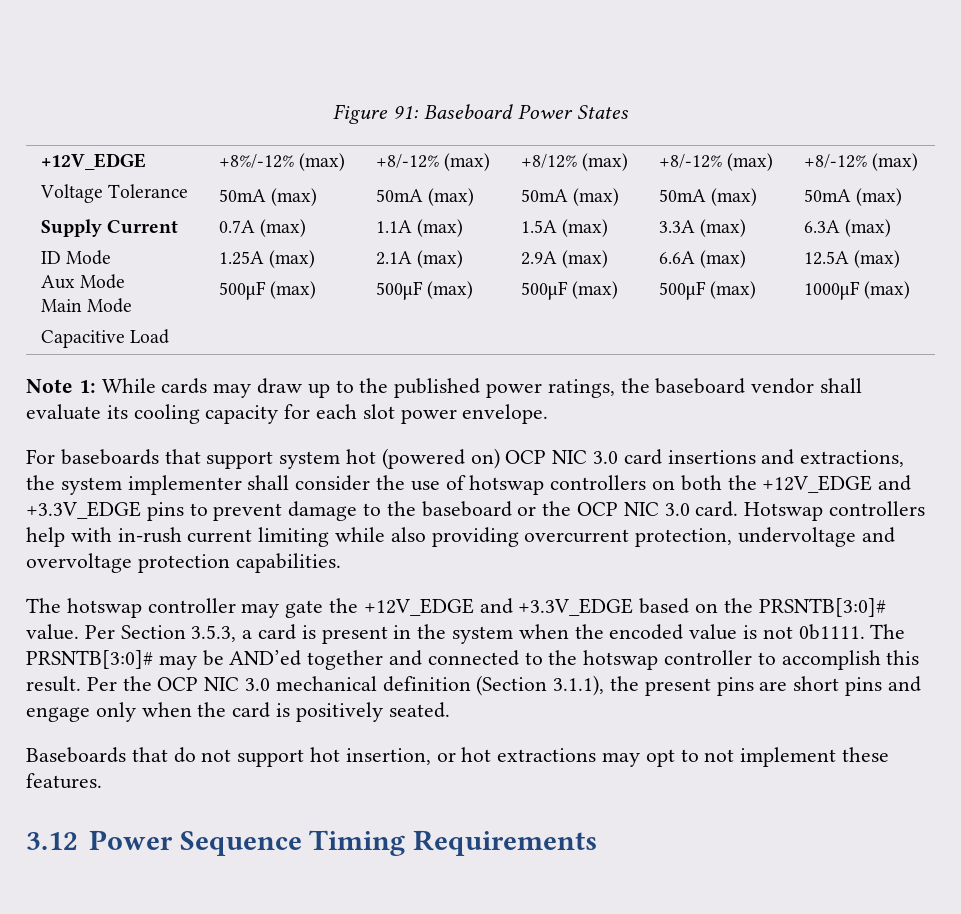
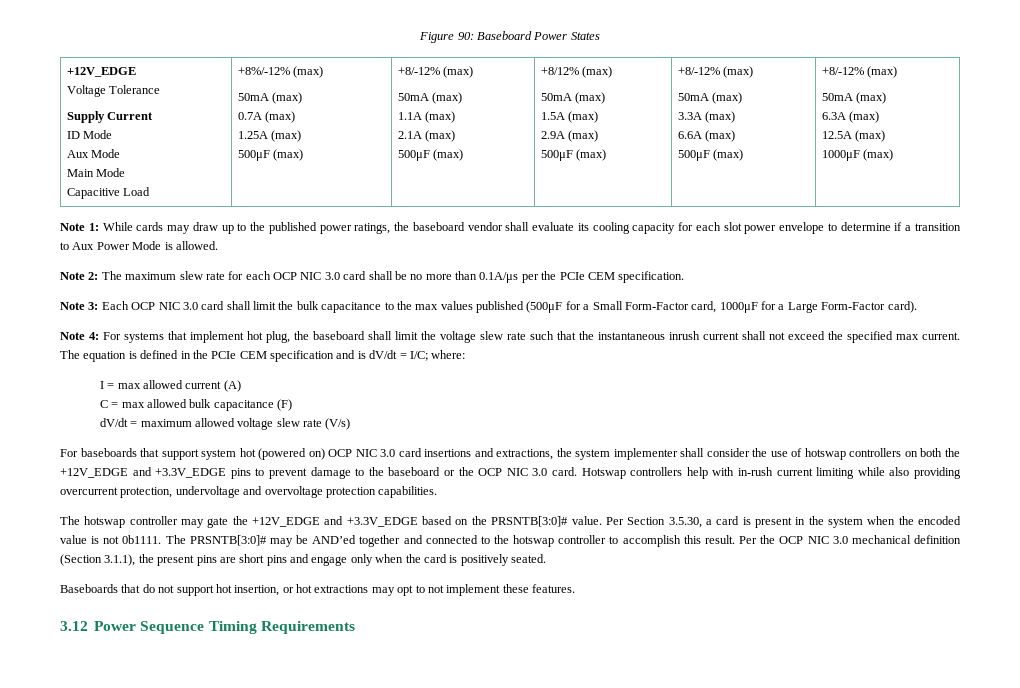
- Figure 91: Baseboard Power States
+ Figure 90: Baseboard Power States
- Note 1: While cards may draw up to the published power ratings, the baseboard vendor shall evaluate its cooling capacity for each slot power envelope.
+ Note 1: While cards may draw up to the published power ratings, the baseboard vendor shall evaluate its cooling capacity for each slot power envelope to determine if a transition to Aux Power Mode is allowed.
+ Note 2: The maximum slew rate for each OCP NIC 3.0 card shall be no more than 0.1A/μs per the PCIe CEM specification.
+ Note 3: Each OCP NIC 3.0 card shall limit the bulk capacitance to the max values published (500μF for a Small Form-Factor card, 1000μF for a Large Form-Factor card).
+ Note 4: For systems that implement hot plug, the baseboard shall limit the voltage slew rate such that the instantaneous inrush current shall not exceed the specified max current. The equation is defined in the PCIe CEM specification and is dV/dt = I/C; where:
+ I = max allowed current (A)
+ C = max allowed bulk capacitance (F)
+ dV/dt = maximum allowed voltage slew rate (V/s)
- Per Section 3.5.3, a card is present in the system when the encoded value is not 0b1111.
+ Per Section 3.5.30, a card is present in the system when the encoded value is not 0b1111.

